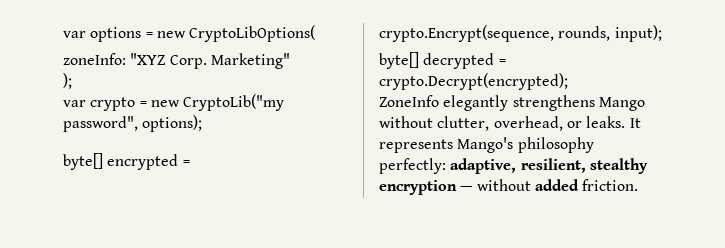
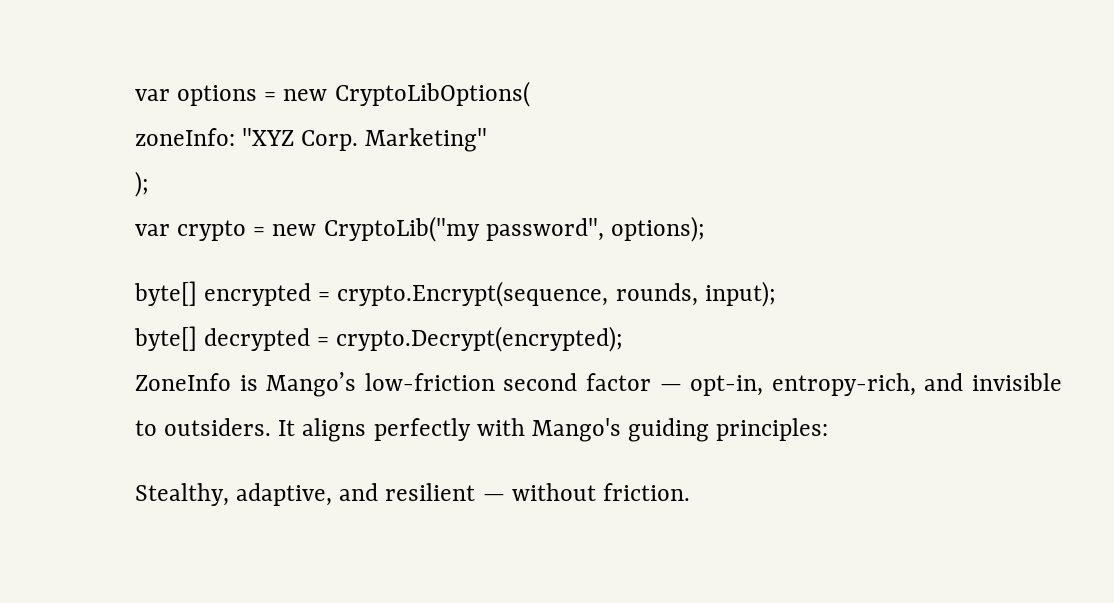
- ZoneInfo elegantly strengthens Mango without clutter, overhead, or leaks. It represents Mango's philosophy perfectly: adaptive, resilient, stealthy encryption — without added friction.
+ ZoneInfo is Mango’s low-friction second factor — opt-in, entropy-rich, and invisible to outsiders. It aligns perfectly with Mango's guiding principles:
+ Stealthy, adaptive, and resilient — without friction.

